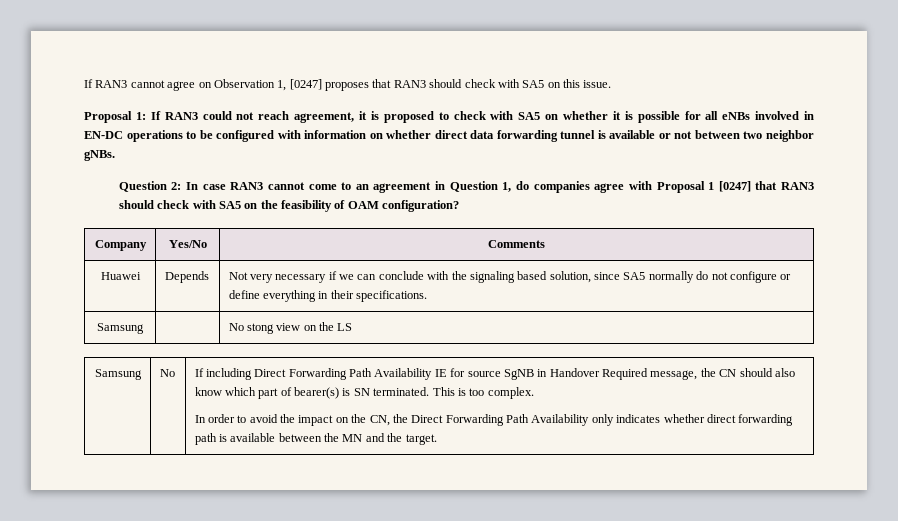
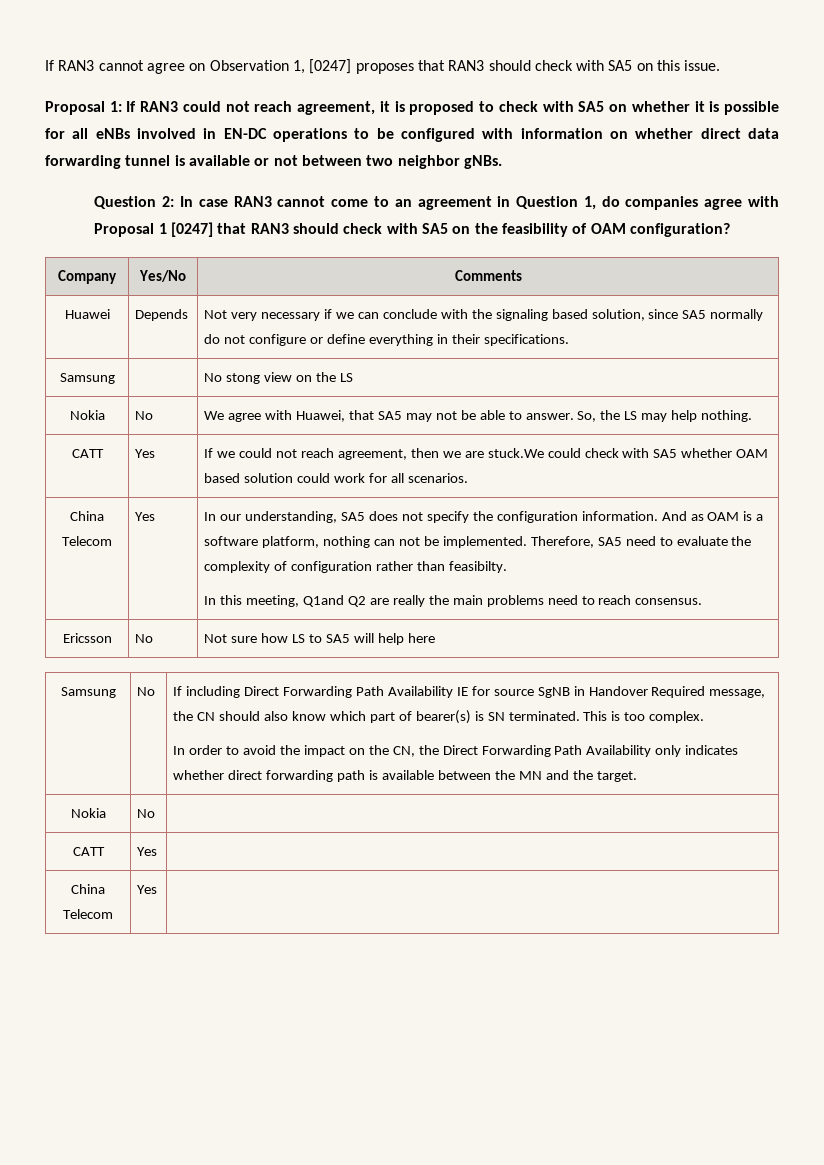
+ Nokia | No | We agree with Huawei, that SA5 may not be able to answer. So, the LS may help nothing.
+ CATT | Yes | If we could not reach agreement, then we are stuck.We could check with SA5 whether OAM based solution could work for all scenarios.
+ China Telecom | Yes | In our understanding, SA5 does not specify the configuration information. And as OAM is a software platform, nothing can not be implemented. Therefore, SA5 need to evaluate the complexity of configuration rather than feasibilty.
+ In this meeting, Q1and Q2 are really the main problems need to reach consensus.
+ Ericsson | No | Not sure how LS to SA5 will help here
  In order to avoid the impact on the CN, the Direct Forwarding Path Availability only indicates whether direct forwarding path is available between the MN and the target.
+ Nokia | No |
+ CATT | Yes |
+ China Telecom | Yes |

